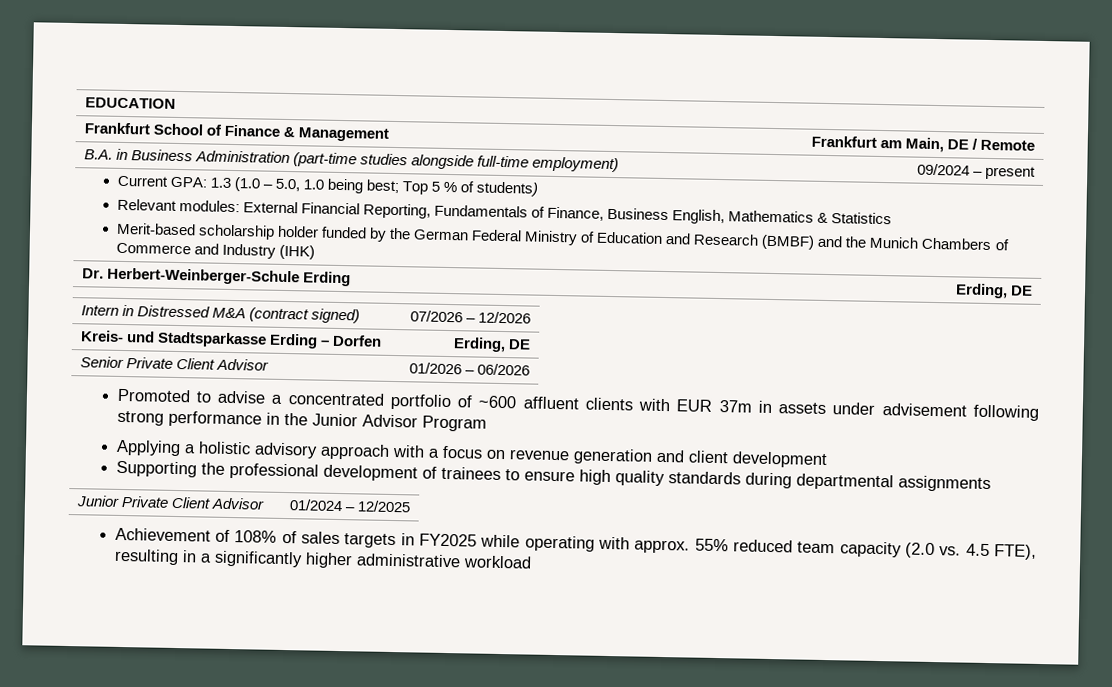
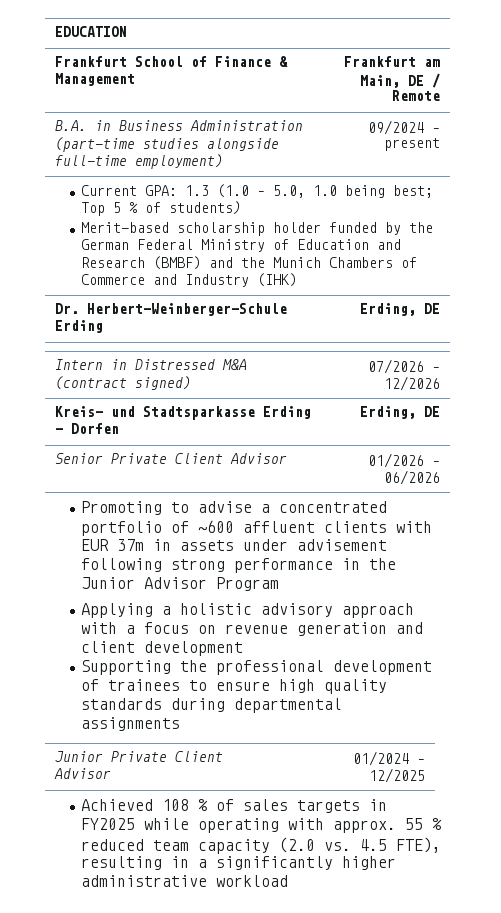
- Relevant modules: External Financial Reporting, Fundamentals of Finance, Business English, Mathematics & Statistics
- Promoted to advise a concentrated portfolio of ~600 affluent clients with EUR 37m in assets under advisement following strong performance in the Junior Advisor Program
+ Promoting to advise a concentrated portfolio of ~600 affluent clients with EUR 37m in assets under advisement following strong performance in the Junior Advisor Program
- Achievement of 108% of sales targets in FY2025 while operating with approx. 55% reduced team capacity (2.0 vs. 4.5 FTE), resulting in a significantly higher administrative workload
+ Achieved 108 % of sales targets in FY2025 while operating with approx. 55 % reduced team capacity (2.0 vs. 4.5 FTE), resulting in a significantly higher administrative workload

